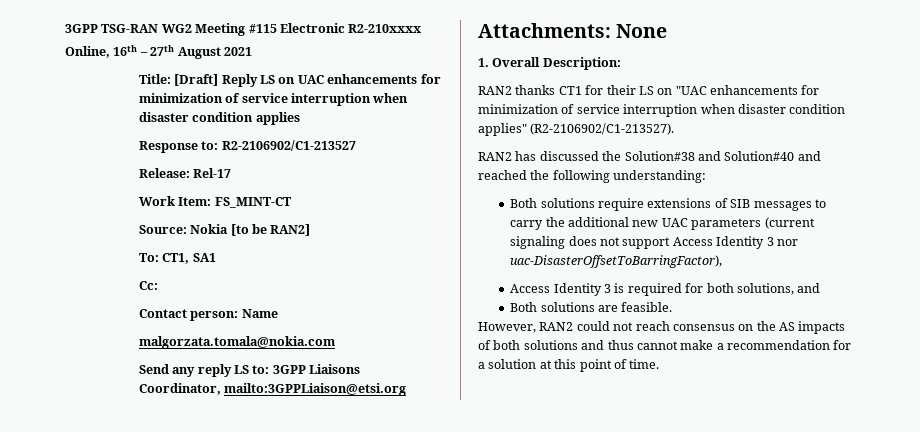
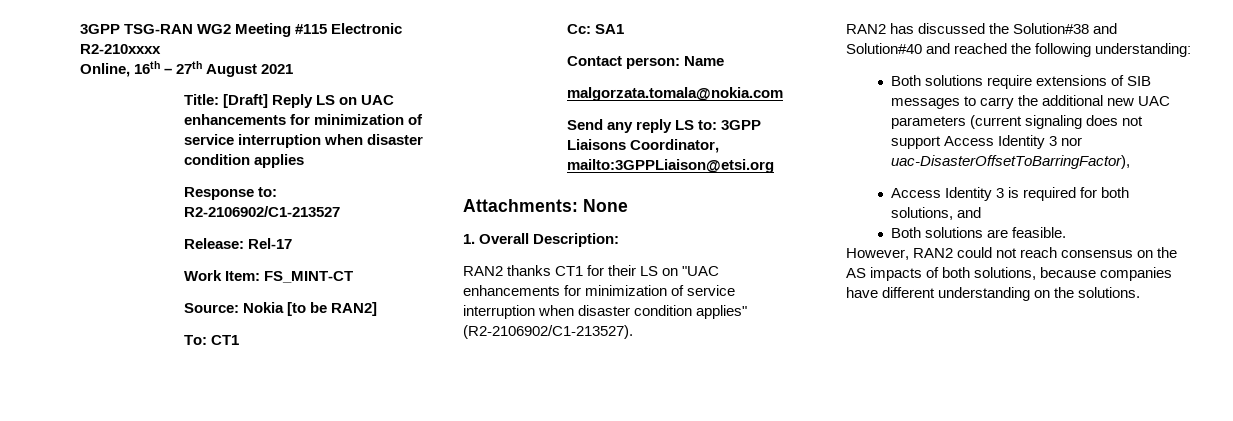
- To: CT1, SA1
+ To: CT1
- Cc:
+ Cc: SA1
- However, RAN2 could not reach consensus on the AS impacts of both solutions and thus cannot make a recommendation for a solution at this point of time.
+ However, RAN2 could not reach consensus on the AS impacts of both solutions, because companies have different understanding on the solutions.

